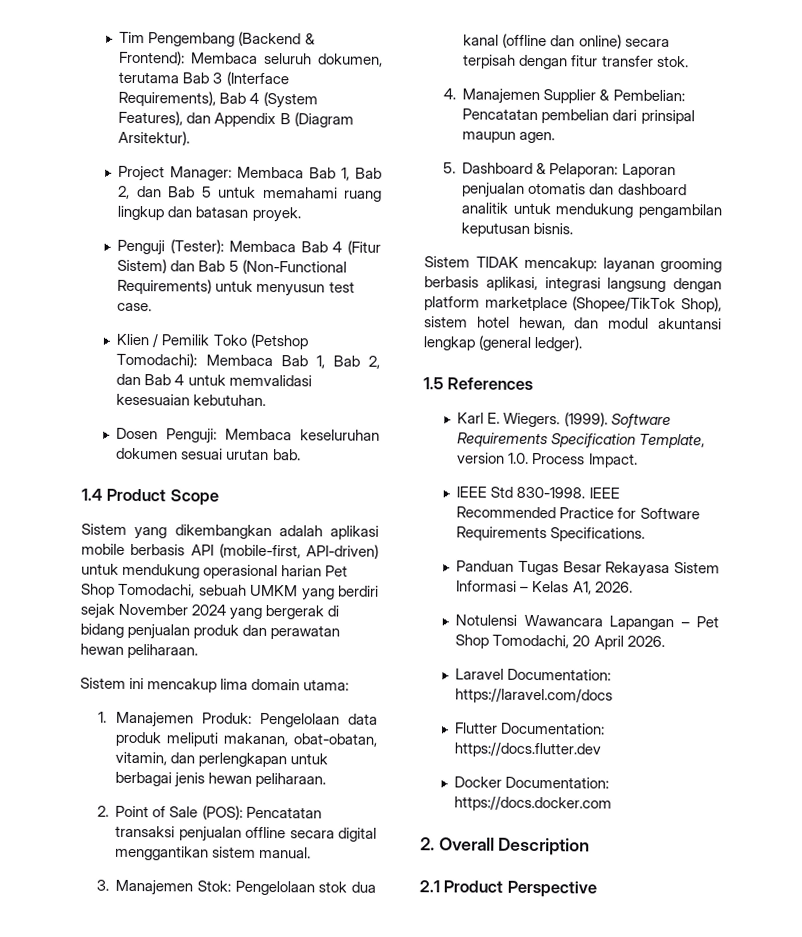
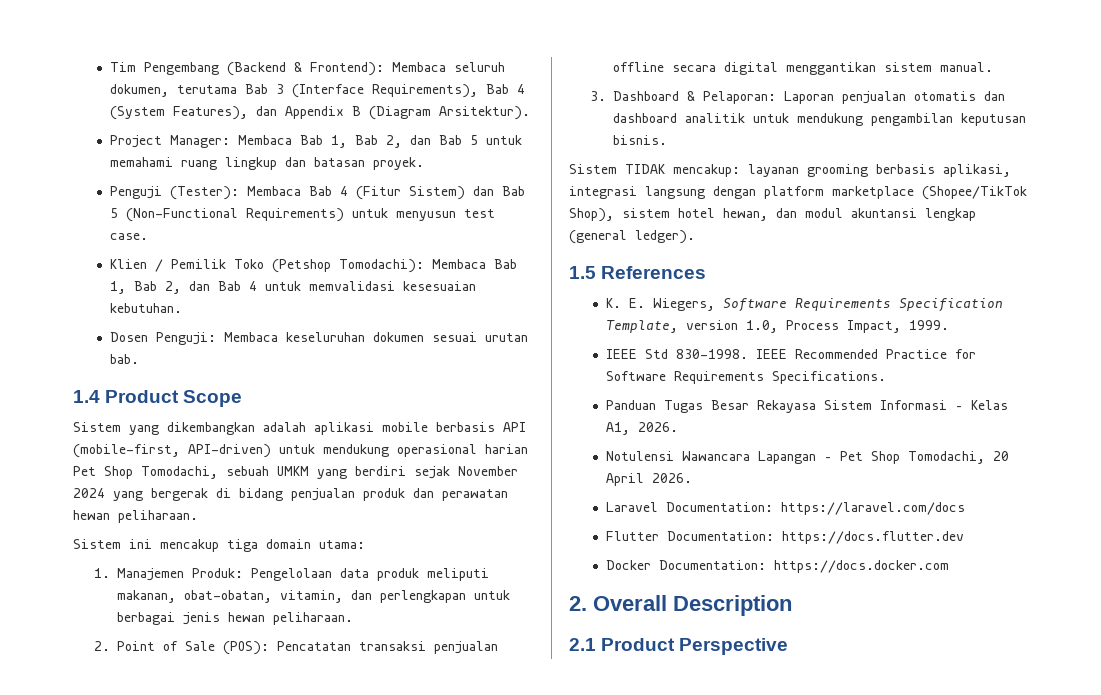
- Sistem ini mencakup lima domain utama:
+ Sistem ini mencakup tiga domain utama:
- 3. Manajemen Stok: Pengelolaan stok dua kanal (offline dan online) secara terpisah dengan fitur transfer stok.
- 4. Manajemen Supplier & Pembelian: Pencatatan pembelian dari prinsipal maupun agen.
- 5. Dashboard & Pelaporan: Laporan penjualan otomatis dan dashboard analitik untuk mendukung pengambilan keputusan bisnis.
+ 3. Dashboard & Pelaporan: Laporan penjualan otomatis dan dashboard analitik untuk mendukung pengambilan keputusan bisnis.
- Karl E. Wiegers. (1999). Software Requirements Specification Template, version 1.0. Process Impact.
+ K. E. Wiegers, Software Requirements Specification Template, version 1.0, Process Impact, 1999.

